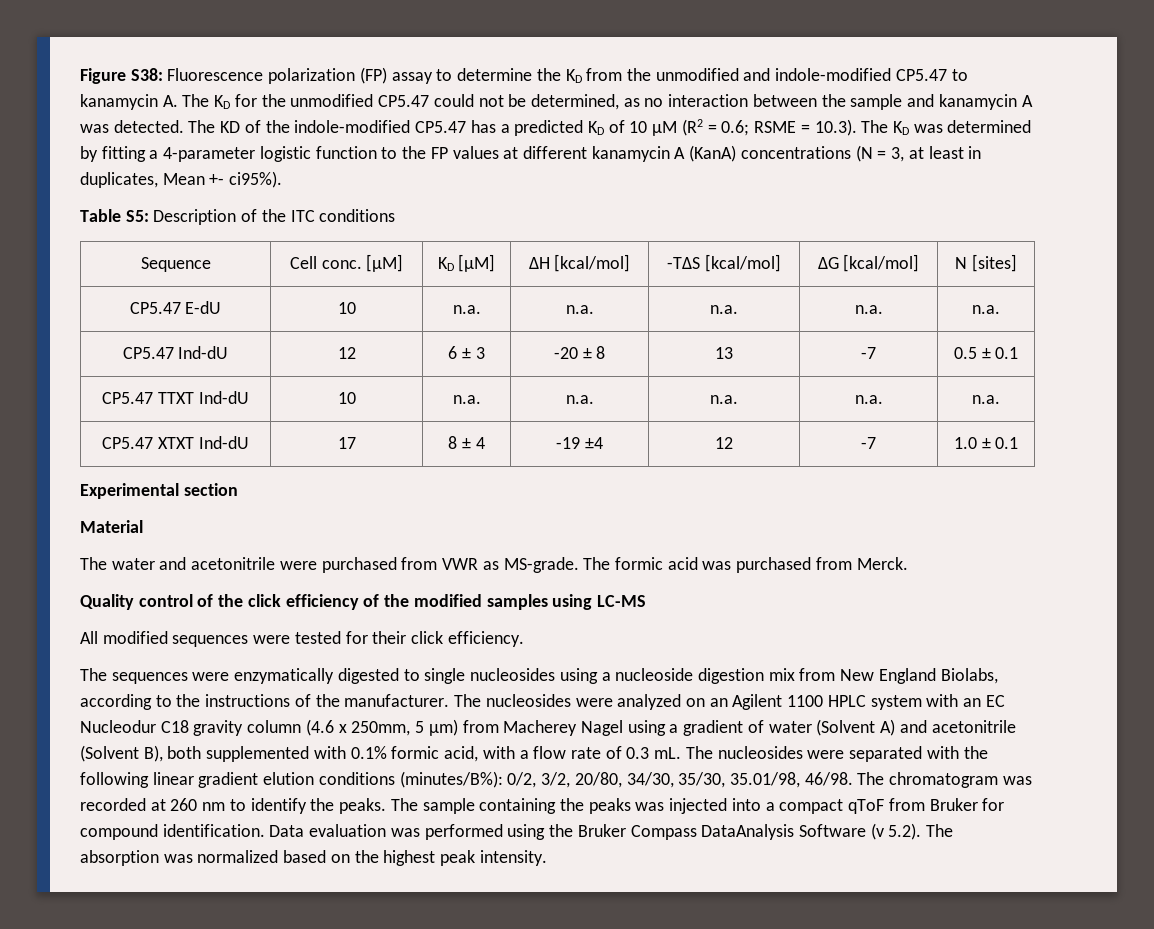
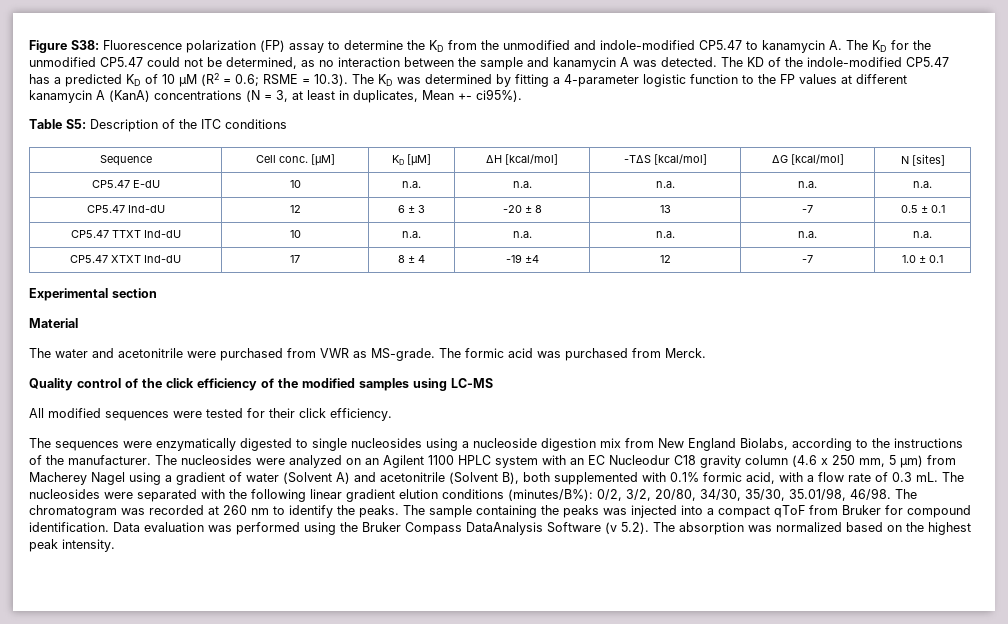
- The nucleosides were analyzed on an Agilent 1100 HPLC system with an EC Nucleodur C18 gravity column (4.6 x 250mm, 5 µm) from Macherey Nagel using a gradient of water (Solvent A) and acetonitrile (Solvent B), both supplemented with 0.1% formic acid, with a flow rate of 0.3 mL.
+ The nucleosides were analyzed on an Agilent 1100 HPLC system with an EC Nucleodur C18 gravity column (4.6 x 250 mm, 5 µm) from Macherey Nagel using a gradient of water (Solvent A) and acetonitrile (Solvent B), both supplemented with 0.1% formic acid, with a flow rate of 0.3 mL.

